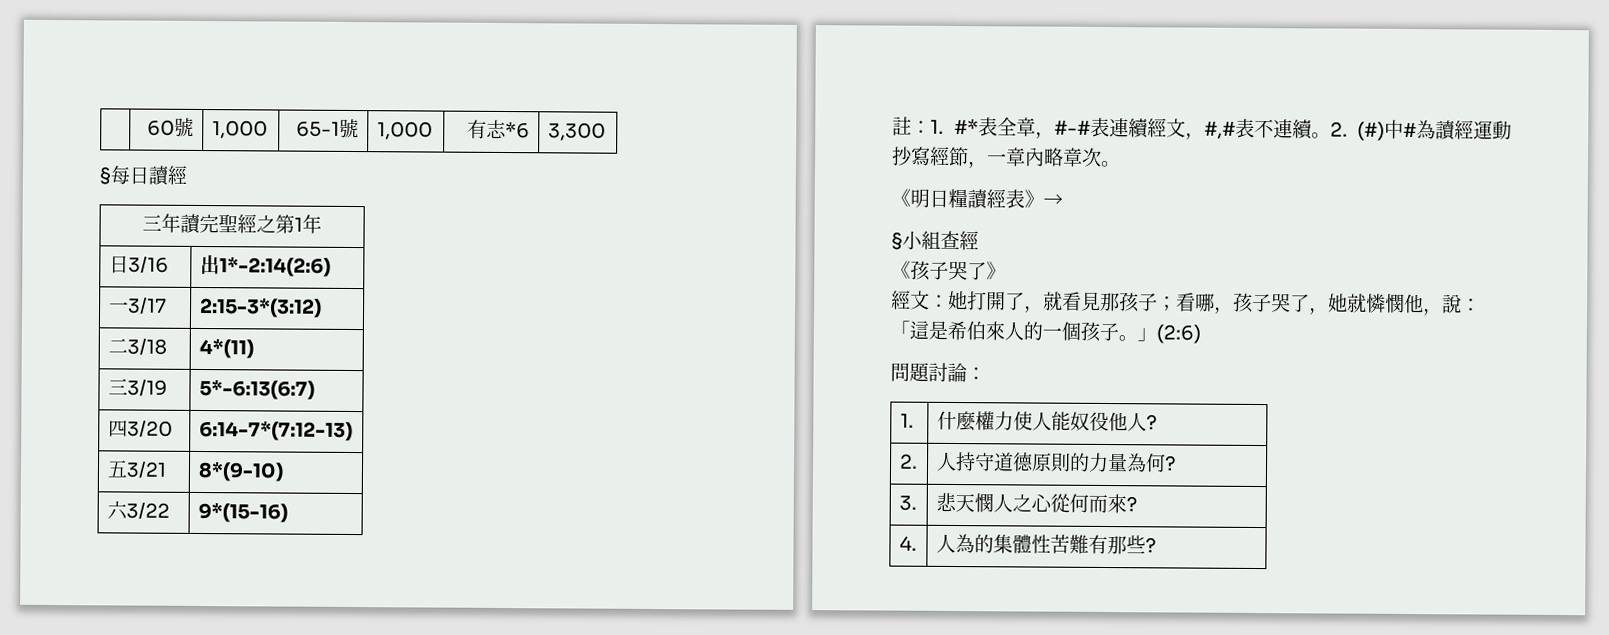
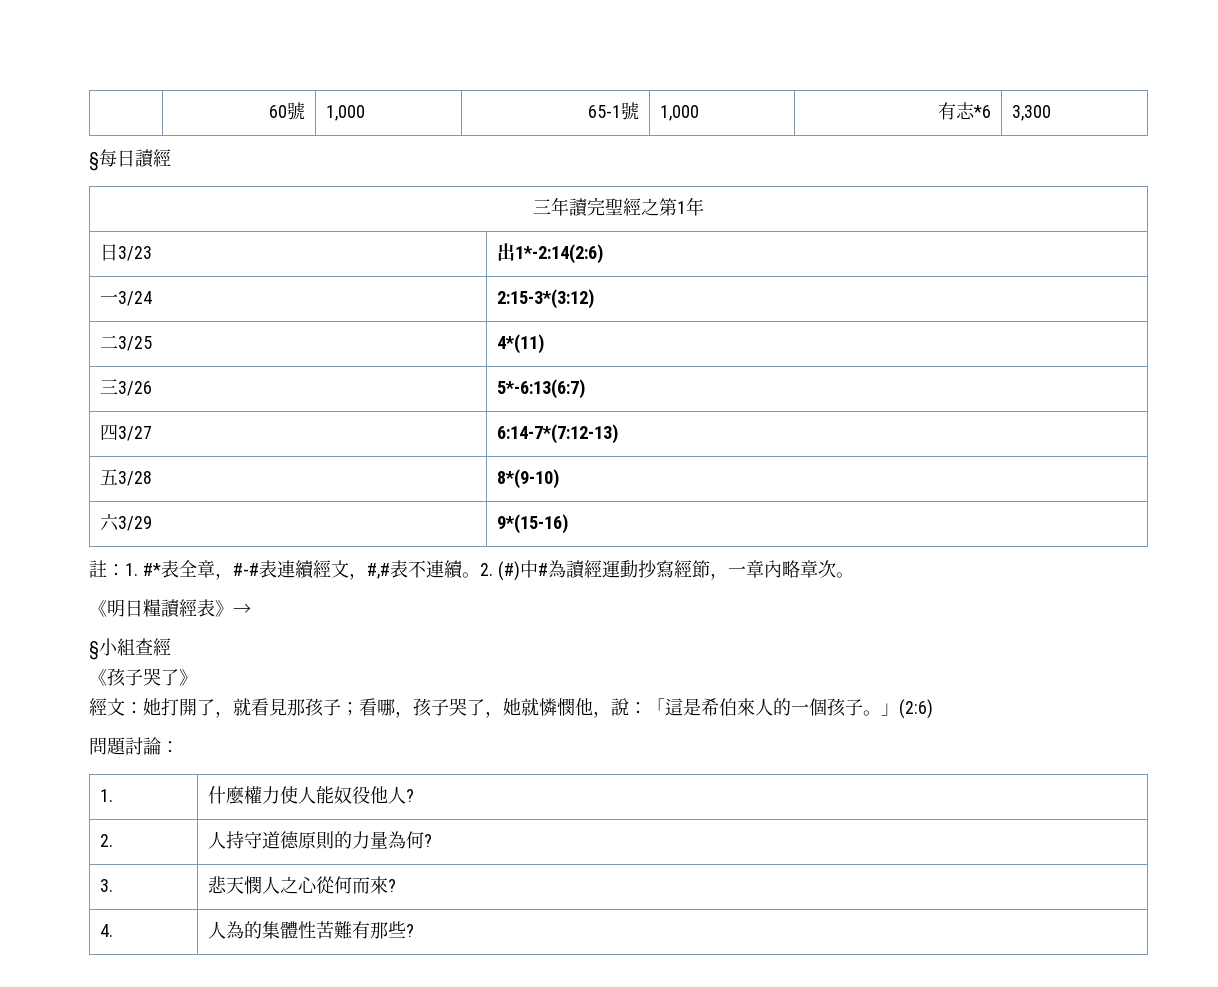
- 日3/16 | 出1*-2:14(2:6)
+ 日3/23 | 出1*-2:14(2:6)
- 一3/17 | 2:15-3*(3:12)
+ 一3/24 | 2:15-3*(3:12)
- 二3/18 | 4*(11)
+ 二3/25 | 4*(11)
- 三3/19 | 5*-6:13(6:7)
+ 三3/26 | 5*-6:13(6:7)
- 四3/20 | 6:14-7*(7:12-13)
+ 四3/27 | 6:14-7*(7:12-13)
- 五3/21 | 8*(9-10)
+ 五3/28 | 8*(9-10)
- 六3/22 | 9*(15-16)
+ 六3/29 | 9*(15-16)

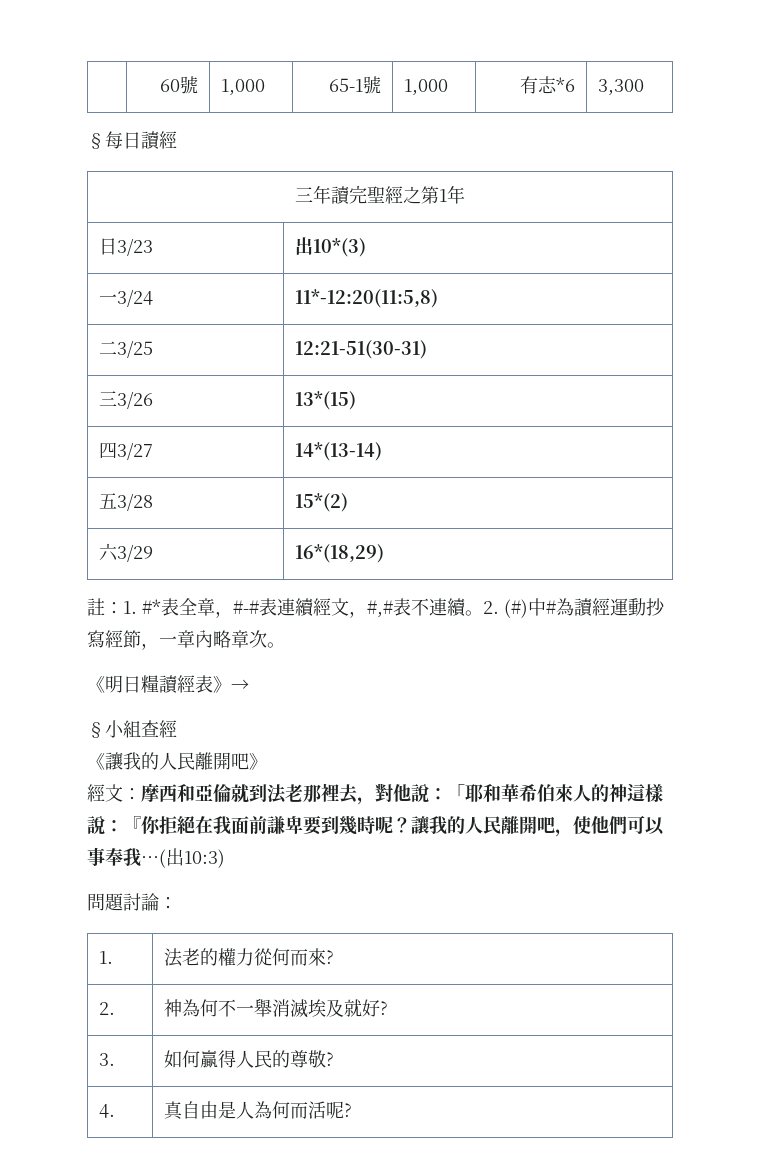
- 日3/23 | 出1*-2:14(2:6)
+ 日3/23 | 出10*(3)
- 一3/24 | 2:15-3*(3:12)
+ 一3/24 | 11*-12:20(11:5,8)
- 二3/25 | 4*(11)
+ 二3/25 | 12:21-51(30-31)
- 三3/26 | 5*-6:13(6:7)
+ 三3/26 | 13*(15)
- 四3/27 | 6:14-7*(7:12-13)
+ 四3/27 | 14*(13-14)
- 五3/28 | 8*(9-10)
+ 五3/28 | 15*(2)
- 六3/29 | 9*(15-16)
+ 六3/29 | 16*(18,29)
- 《孩子哭了》
- 經文：她打開了，就看見那孩子；看哪，孩子哭了，她就憐憫他，說：「這是希伯來人的一個孩子。」(2:6)
+ 《讓我的人民離開吧》
+ 經文：摩西和亞倫就到法老那裡去，對他說：「耶和華希伯來人的神這樣說：『你拒絕在我面前謙卑要到幾時呢？讓我的人民離開吧，使他們可以事奉我…(出10:3)
  問題討論：
- 1. | 什麼權力使人能奴役他人?
- 2. | 人持守道德原則的力量為何?
- 3. | 悲天憫人之心從何而來?
- 4. | 人為的集體性苦難有那些?
+ 1. | 法老的權力從何而來?
+ 2. | 神為何不一舉消滅埃及就好?
+ 3. | 如何贏得人民的尊敬?
+ 4. | 真自由是人為何而活呢?

